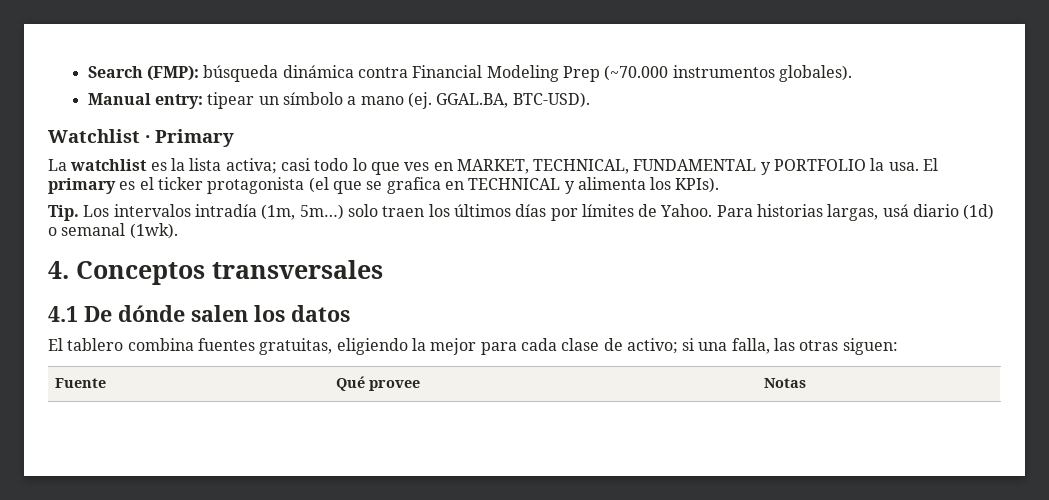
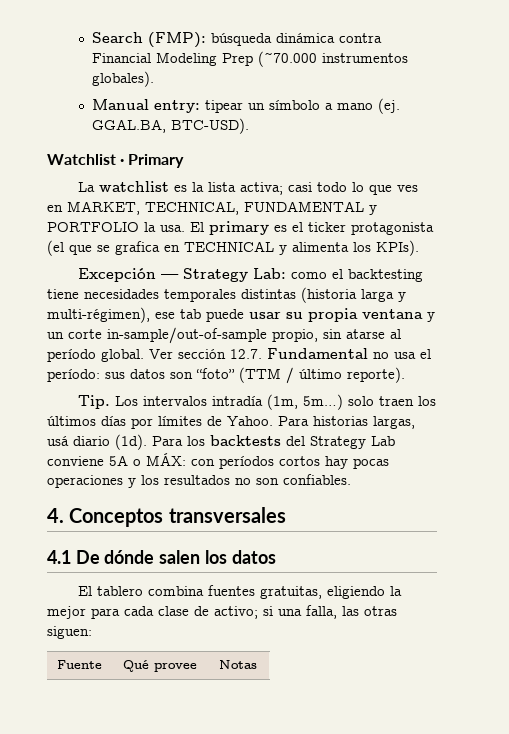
+ Excepción — Strategy Lab: como el backtesting tiene necesidades temporales distintas (historia larga y multi-régimen), ese tab puede usar su propia ventana y un corte in-sample/out-of-sample propio, sin atarse al período global. Ver sección 12.7. Fundamental no usa el período: sus datos son “foto” (TTM / último reporte).
- Para historias largas, usá diario (1d) o semanal (1wk).
+ Para historias largas, usá diario (1d). Para los backtests del Strategy Lab conviene 5A o MÁX: con períodos cortos hay pocas operaciones y los resultados no son confiables.

